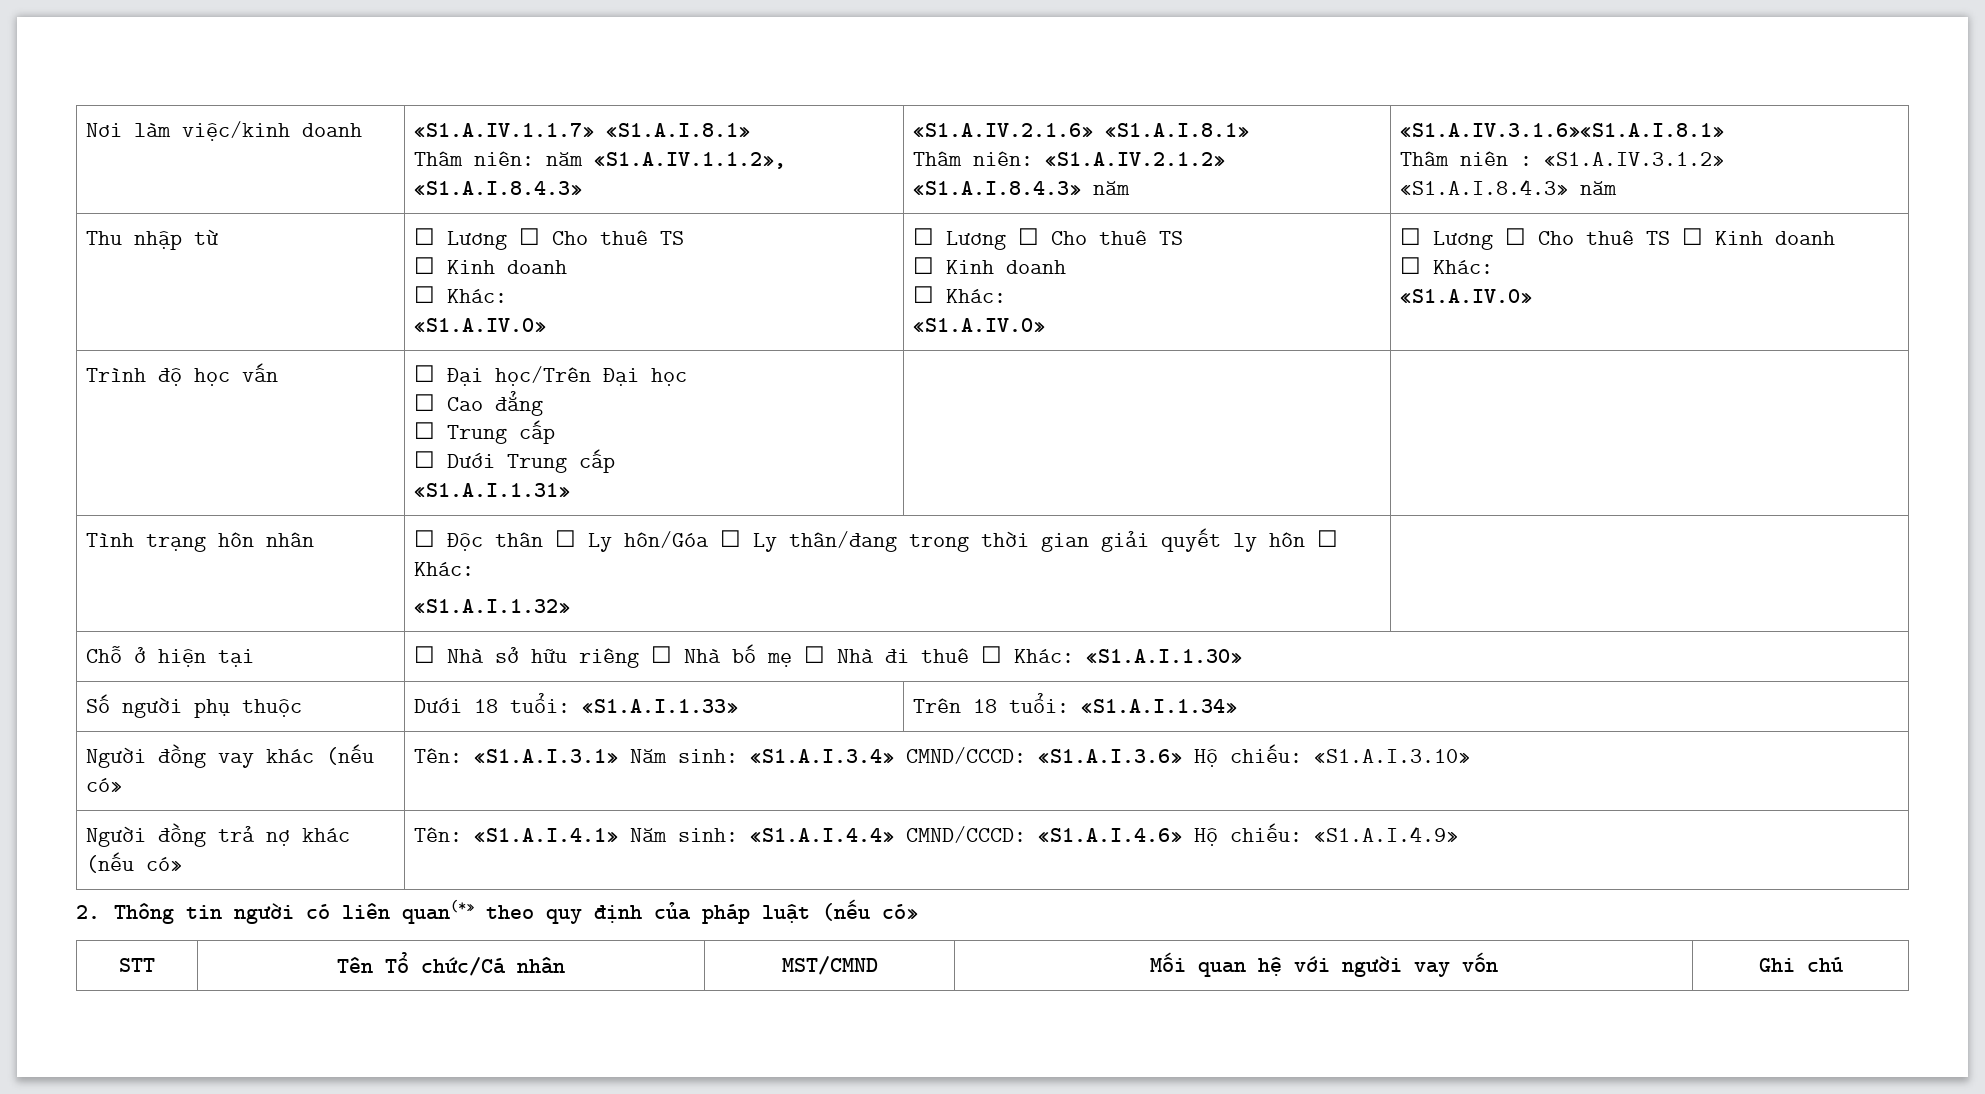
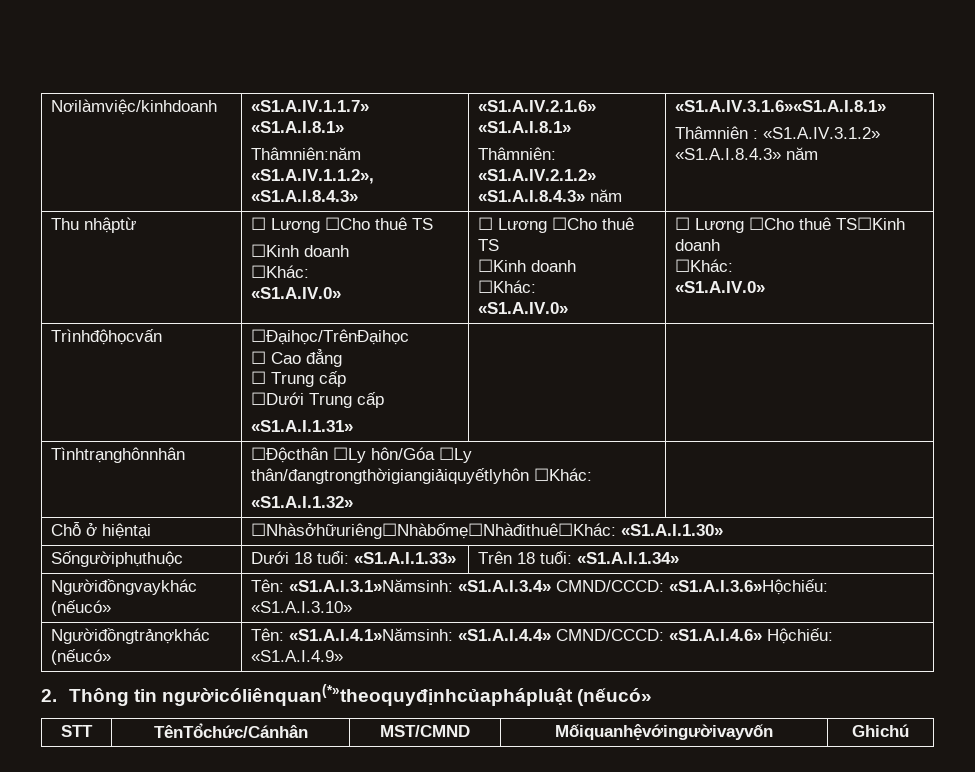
- Nơi làm việc/kinh doanh | «S1.A.IV.1.1.7» «S1.A.I.8.1»
- Thâm niên: năm «S1.A.IV.1.1.2», «S1.A.I.8.4.3» | «S1.A.IV.2.1.6» «S1.A.I.8.1»
- Thâm niên: «S1.A.IV.2.1.2» «S1.A.I.8.4.3» năm | «S1.A.IV.3.1.6»«S1.A.I.8.1»
- Thâm niên : «S1.A.IV.3.1.2» «S1.A.I.8.4.3» năm
+ Nơilàmviệc/kinhdoanh | «S1.A.IV.1.1.7» «S1.A.I.8.1»
+ Thâmniên:năm «S1.A.IV.1.1.2», «S1.A.I.8.4.3» | «S1.A.IV.2.1.6» «S1.A.I.8.1»
+ Thâmniên: «S1.A.IV.2.1.2» «S1.A.I.8.4.3» năm | «S1.A.IV.3.1.6»«S1.A.I.8.1»
+ Thâmniên : «S1.A.IV.3.1.2» «S1.A.I.8.4.3» năm
- Thu nhập từ | ☐ Lương ☐ Cho thuê TS
- ☐ Kinh doanh
- ☐ Khác:
- «S1.A.IV.0» | ☐ Lương ☐ Cho thuê TS
- ☐ Kinh doanh
- ☐ Khác:
- «S1.A.IV.0» | ☐ Lương ☐ Cho thuê TS ☐ Kinh doanh
- ☐ Khác:
+ Thu nhậptừ | ☐ Lương ☐Cho thuê TS
+ ☐Kinh doanh
+ ☐Khác:
+ «S1.A.IV.0» | ☐ Lương ☐Cho thuê TS
+ ☐Kinh doanh
+ ☐Khác:
+ «S1.A.IV.0» | ☐ Lương ☐Cho thuê TS☐Kinh doanh
+ ☐Khác:
- Trình độ học vấn | ☐ Đại học/Trên Đại học
+ Trìnhđộhọcvấn | ☐Đạihọc/TrênĐạihọc
  ☐ Cao đẳng
  ☐ Trung cấp
- ☐ Dưới Trung cấp
+ ☐Dưới Trung cấp
- Tình trạng hôn nhân | ☐ Độc thân ☐ Ly hôn/Góa ☐ Ly thân/đang trong thời gian giải quyết ly hôn ☐ Khác:
+ Tìnhtrạnghônnhân | ☐Độcthân ☐Ly hôn/Góa ☐Ly thân/đangtrongthờigiangiảiquyếtlyhôn ☐Khác:
  «S1.A.I.1.32» |
- Chỗ ở hiện tại | ☐ Nhà sở hữu riêng ☐ Nhà bố mẹ ☐ Nhà đi thuê ☐ Khác: «S1.A.I.1.30»
- Số người phụ thuộc | Dưới 18 tuổi: «S1.A.I.1.33» | Trên 18 tuổi: «S1.A.I.1.34»
+ Chỗ ở hiệntại | ☐Nhàsởhữuriêng☐Nhàbốmẹ☐Nhàđithuê☐Khác: «S1.A.I.1.30»
+ Sốngườiphụthuộc | Dưới 18 tuổi: «S1.A.I.1.33» | Trên 18 tuổi: «S1.A.I.1.34»
- Người đồng vay khác (nếu có» | Tên: «S1.A.I.3.1» Năm sinh: «S1.A.I.3.4» CMND/CCCD: «S1.A.I.3.6» Hộ chiếu: «S1.A.I.3.10»
- Người đồng trả nợ khác (nếu có» | Tên: «S1.A.I.4.1» Năm sinh: «S1.A.I.4.4» CMND/CCCD: «S1.A.I.4.6» Hộ chiếu: «S1.A.I.4.9»
+ Ngườiđồngvaykhác (nếucó» | Tên: «S1.A.I.3.1»Nămsinh: «S1.A.I.3.4» CMND/CCCD: «S1.A.I.3.6»Hộchiếu: «S1.A.I.3.10»
+ Ngườiđồngtrảnợkhác (nếucó» | Tên: «S1.A.I.4.1»Nămsinh: «S1.A.I.4.4» CMND/CCCD: «S1.A.I.4.6» Hộchiếu: «S1.A.I.4.9»
- 2. Thông tin người có liên quan(*» theo quy định của pháp luật (nếu có»
- STT | Tên Tổ chức/Cá nhân | MST/CMND | Mối quan hệ với người vay vốn | Ghi chú
+ 2. Thông tin ngườicóliênquan(*»theoquyđịnhcủaphápluật (nếucó»
+ STT | TênTổchức/Cánhân | MST/CMND | Mốiquanhệvớingườivayvốn | Ghichú

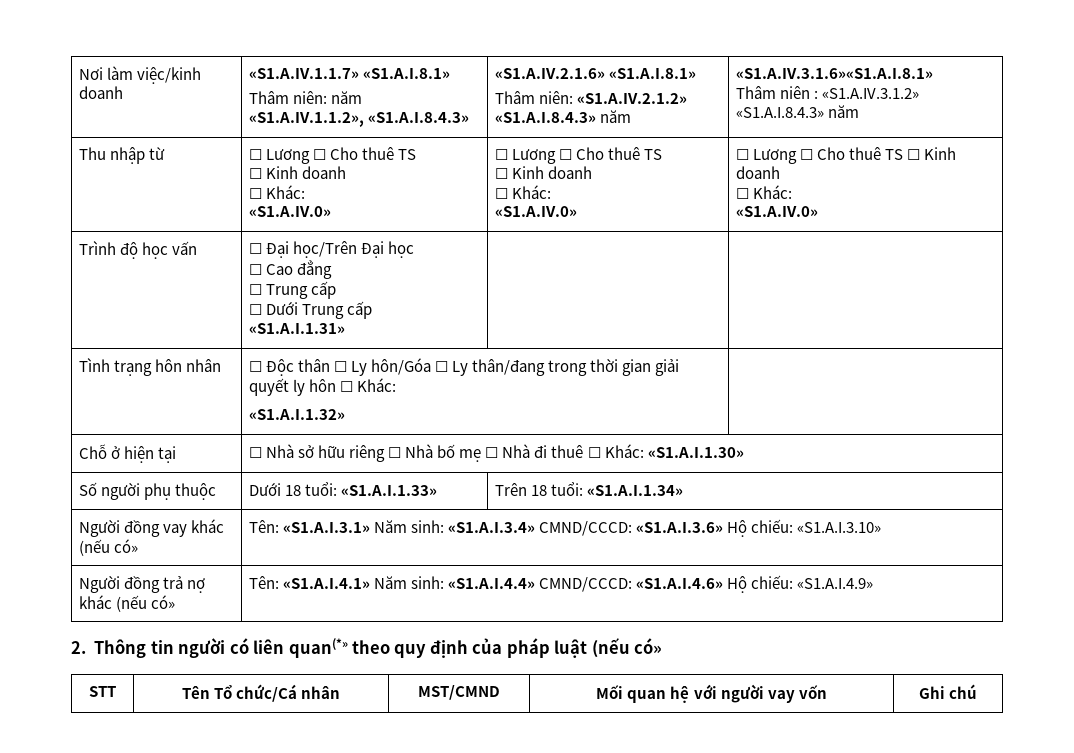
- Nơilàmviệc/kinhdoanh | «S1.A.IV.1.1.7» «S1.A.I.8.1»
- Thâmniên:năm «S1.A.IV.1.1.2», «S1.A.I.8.4.3» | «S1.A.IV.2.1.6» «S1.A.I.8.1»
- Thâmniên: «S1.A.IV.2.1.2» «S1.A.I.8.4.3» năm | «S1.A.IV.3.1.6»«S1.A.I.8.1»
- Thâmniên : «S1.A.IV.3.1.2» «S1.A.I.8.4.3» năm
+ Nơi làm việc/kinh doanh | «S1.A.IV.1.1.7» «S1.A.I.8.1»
+ Thâm niên: năm «S1.A.IV.1.1.2», «S1.A.I.8.4.3» | «S1.A.IV.2.1.6» «S1.A.I.8.1»
+ Thâm niên: «S1.A.IV.2.1.2» «S1.A.I.8.4.3» năm | «S1.A.IV.3.1.6»«S1.A.I.8.1»
+ Thâm niên : «S1.A.IV.3.1.2» «S1.A.I.8.4.3» năm
- Thu nhậptừ | ☐ Lương ☐Cho thuê TS
- ☐Kinh doanh
- ☐Khác:
- «S1.A.IV.0» | ☐ Lương ☐Cho thuê TS
- ☐Kinh doanh
- ☐Khác:
- «S1.A.IV.0» | ☐ Lương ☐Cho thuê TS☐Kinh doanh
- ☐Khác:
+ Thu nhập từ | ☐ Lương ☐ Cho thuê TS
+ ☐ Kinh doanh
+ ☐ Khác:
+ «S1.A.IV.0» | ☐ Lương ☐ Cho thuê TS
+ ☐ Kinh doanh
+ ☐ Khác:
+ «S1.A.IV.0» | ☐ Lương ☐ Cho thuê TS ☐ Kinh doanh
+ ☐ Khác:
- Trìnhđộhọcvấn | ☐Đạihọc/TrênĐạihọc
+ Trình độ học vấn | ☐ Đại học/Trên Đại học
  ☐ Cao đẳng
  ☐ Trung cấp
- ☐Dưới Trung cấp
+ ☐ Dưới Trung cấp
- Tìnhtrạnghônnhân | ☐Độcthân ☐Ly hôn/Góa ☐Ly thân/đangtrongthờigiangiảiquyếtlyhôn ☐Khác:
+ Tình trạng hôn nhân | ☐ Độc thân ☐ Ly hôn/Góa ☐ Ly thân/đang trong thời gian giải quyết ly hôn ☐ Khác:
  «S1.A.I.1.32» |
- Chỗ ở hiệntại | ☐Nhàsởhữuriêng☐Nhàbốmẹ☐Nhàđithuê☐Khác: «S1.A.I.1.30»
- Sốngườiphụthuộc | Dưới 18 tuổi: «S1.A.I.1.33» | Trên 18 tuổi: «S1.A.I.1.34»
+ Chỗ ở hiện tại | ☐ Nhà sở hữu riêng ☐ Nhà bố mẹ ☐ Nhà đi thuê ☐ Khác: «S1.A.I.1.30»
+ Số người phụ thuộc | Dưới 18 tuổi: «S1.A.I.1.33» | Trên 18 tuổi: «S1.A.I.1.34»
- Ngườiđồngvaykhác (nếucó» | Tên: «S1.A.I.3.1»Nămsinh: «S1.A.I.3.4» CMND/CCCD: «S1.A.I.3.6»Hộchiếu: «S1.A.I.3.10»
- Ngườiđồngtrảnợkhác (nếucó» | Tên: «S1.A.I.4.1»Nămsinh: «S1.A.I.4.4» CMND/CCCD: «S1.A.I.4.6» Hộchiếu: «S1.A.I.4.9»
+ Người đồng vay khác (nếu có» | Tên: «S1.A.I.3.1» Năm sinh: «S1.A.I.3.4» CMND/CCCD: «S1.A.I.3.6» Hộ chiếu: «S1.A.I.3.10»
+ Người đồng trả nợ khác (nếu có» | Tên: «S1.A.I.4.1» Năm sinh: «S1.A.I.4.4» CMND/CCCD: «S1.A.I.4.6» Hộ chiếu: «S1.A.I.4.9»
- 2. Thông tin ngườicóliênquan(*»theoquyđịnhcủaphápluật (nếucó»
- STT | TênTổchức/Cánhân | MST/CMND | Mốiquanhệvớingườivayvốn | Ghichú
+ 2. Thông tin người có liên quan(*» theo quy định của pháp luật (nếu có»
+ STT | Tên Tổ chức/Cá nhân | MST/CMND | Mối quan hệ với người vay vốn | Ghi chú

